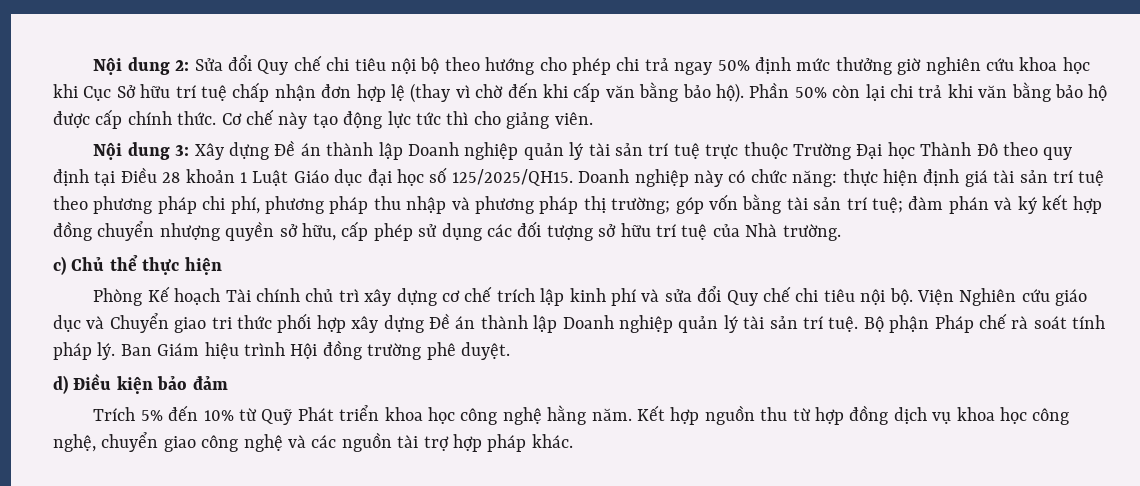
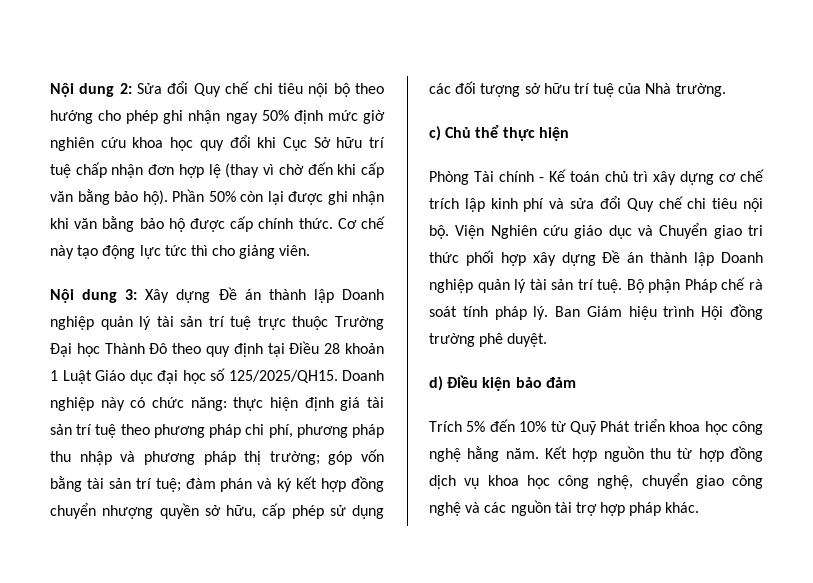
- Nội dung 2: Sửa đổi Quy chế chi tiêu nội bộ theo hướng cho phép chi trả ngay 50% định mức thưởng giờ nghiên cứu khoa học khi Cục Sở hữu trí tuệ chấp nhận đơn hợp lệ (thay vì chờ đến khi cấp văn bằng bảo hộ).
+ Nội dung 2: Sửa đổi Quy chế chi tiêu nội bộ theo hướng cho phép ghi nhận ngay 50% định mức giờ nghiên cứu khoa học quy đổi khi Cục Sở hữu trí tuệ chấp nhận đơn hợp lệ (thay vì chờ đến khi cấp văn bằng bảo hộ).
- Phần 50% còn lại chi trả khi văn bằng bảo hộ được cấp chính thức.
+ Phần 50% còn lại được ghi nhận khi văn bằng bảo hộ được cấp chính thức.
- Phòng Kế hoạch Tài chính chủ trì xây dựng cơ chế trích lập kinh phí và sửa đổi Quy chế chi tiêu nội bộ.
+ Phòng Tài chính - Kế toán chủ trì xây dựng cơ chế trích lập kinh phí và sửa đổi Quy chế chi tiêu nội bộ.

